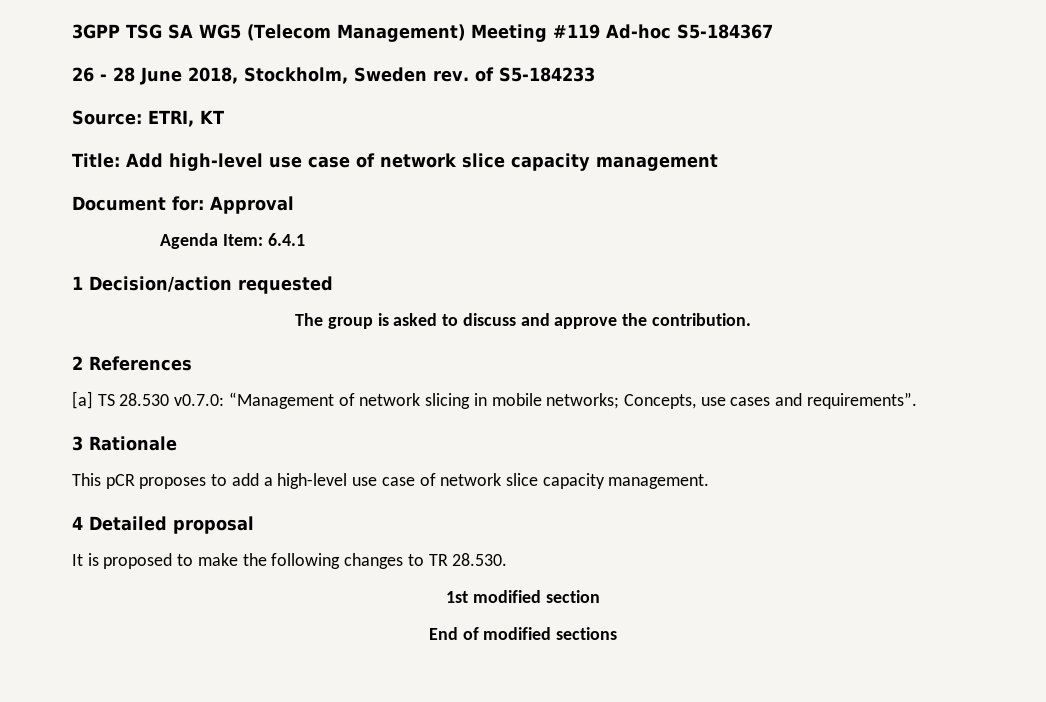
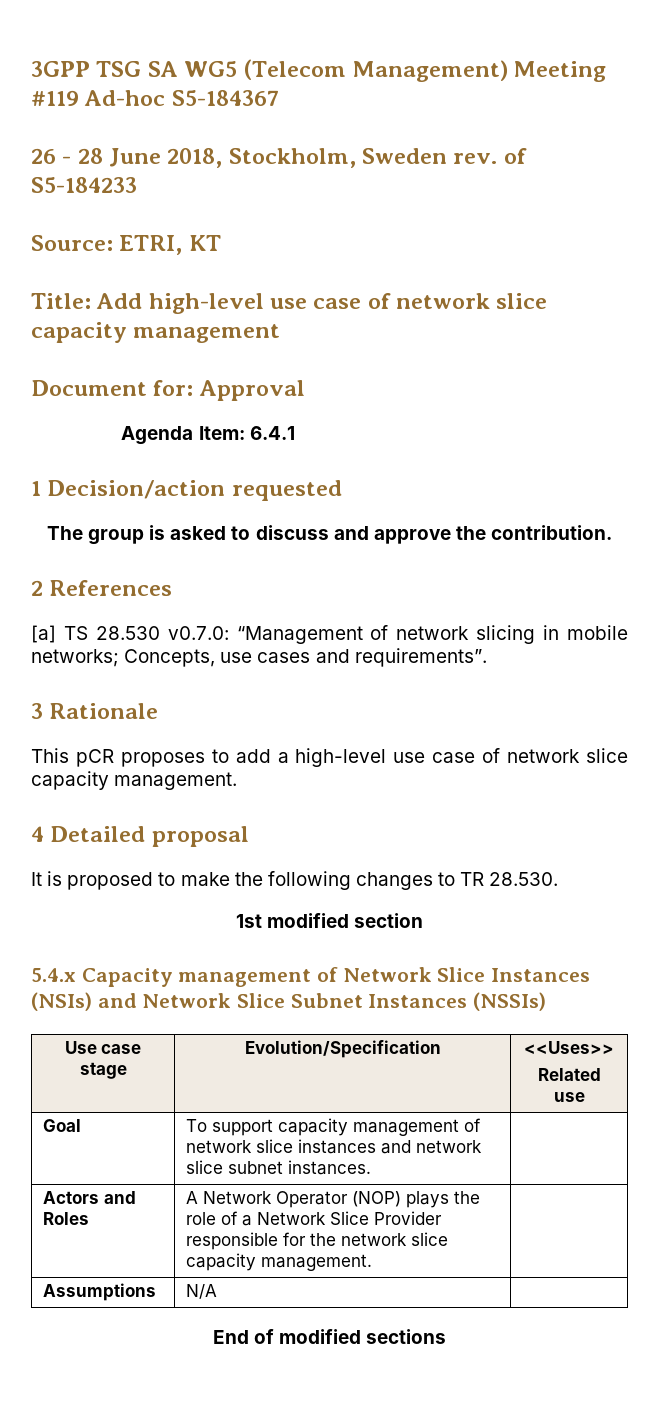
+ 5.4.x Capacity management of Network Slice Instances (NSIs) and Network Slice Subnet Instances (NSSIs)
+ Use case stage | Evolution/Specification | <<Uses>>
+ Related use
+ Goal | To support capacity management of network slice instances and network slice subnet instances. |
+ Actors and Roles | A Network Operator (NOP) plays the role of a Network Slice Provider responsible for the network slice capacity management. |
+ Assumptions | N/A |

